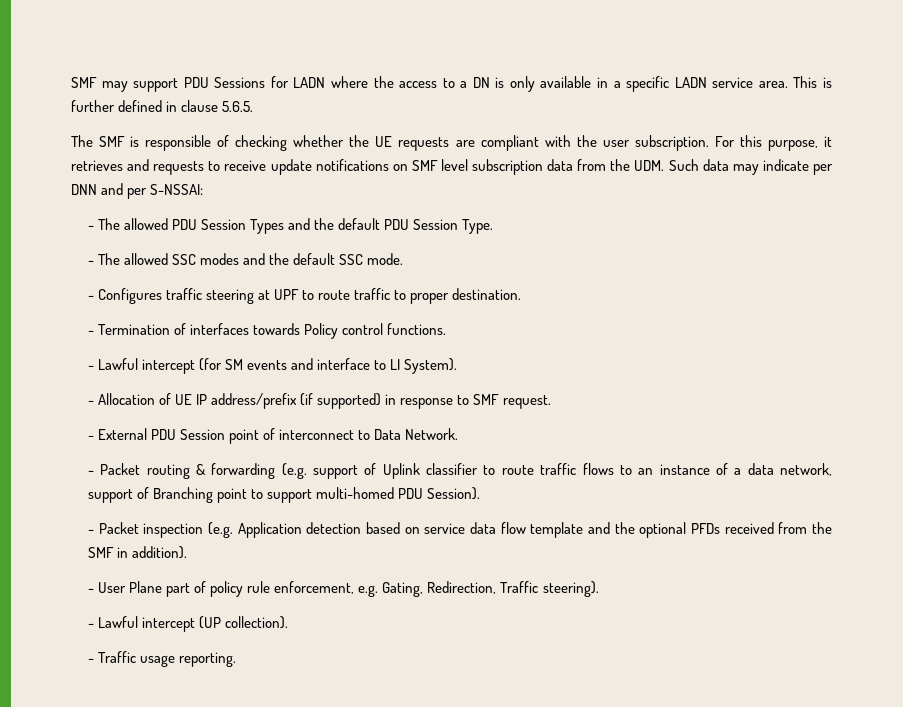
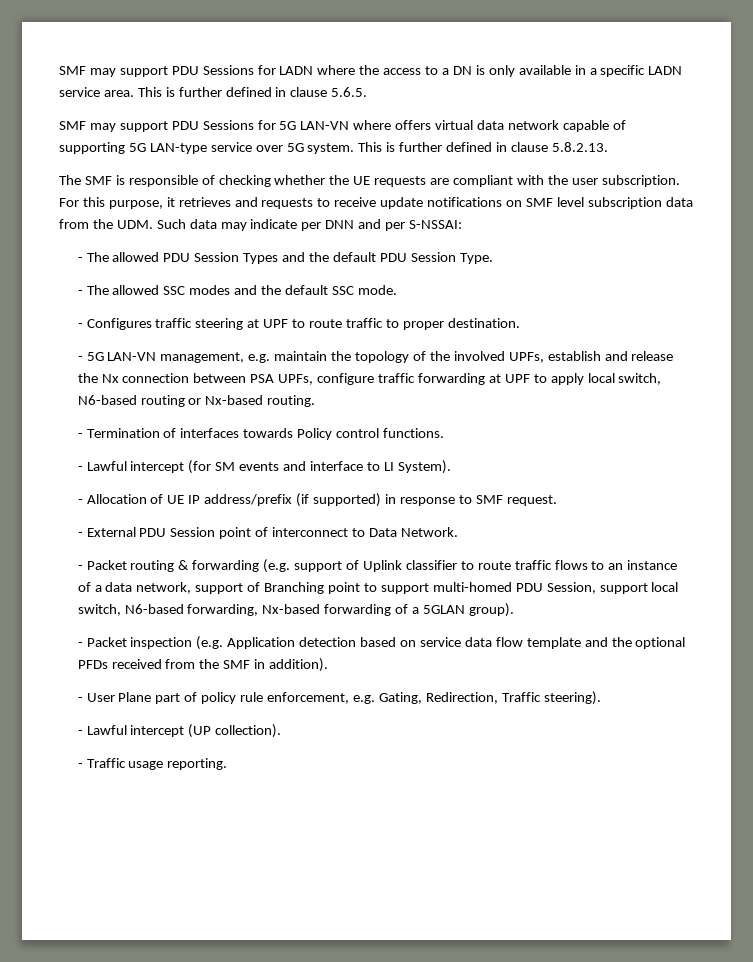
+ SMF may support PDU Sessions for 5G LAN-VN where offers virtual data network capable of supporting 5G LAN-type service over 5G system. This is further defined in clause 5.8.2.13.
+ - 5G LAN-VN management, e.g. maintain the topology of the involved UPFs, establish and release the Nx connection between PSA UPFs, configure traffic forwarding at UPF to apply local switch, N6-based routing or Nx-based routing.
- - Packet routing & forwarding (e.g. support of Uplink classifier to route traffic flows to an instance of a data network, support of Branching point to support multi-homed PDU Session).
+ - Packet routing & forwarding (e.g. support of Uplink classifier to route traffic flows to an instance of a data network, support of Branching point to support multi-homed PDU Session, support local switch, N6-based forwarding, Nx-based forwarding of a 5GLAN group).

